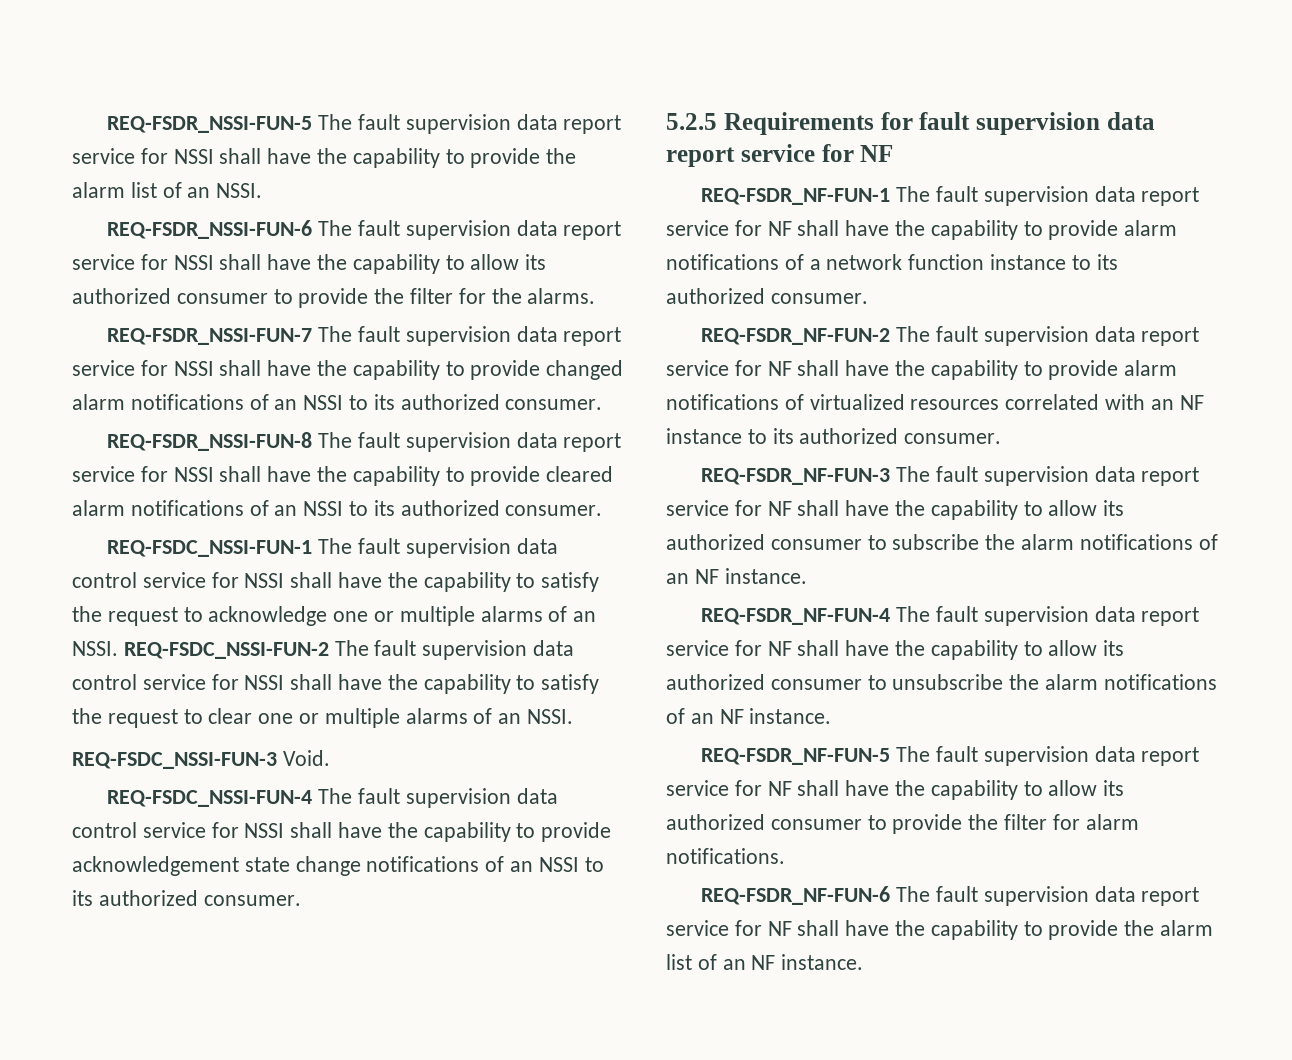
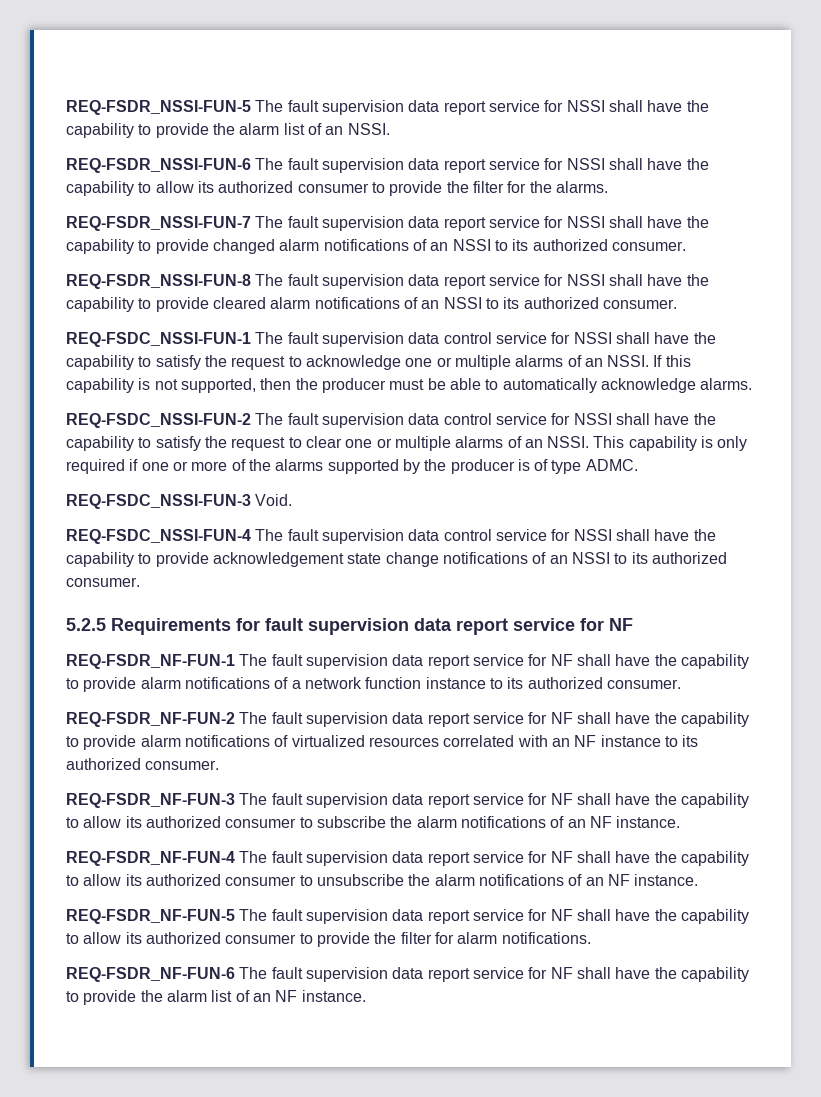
- REQ-FSDC_NSSI-FUN-1 The fault supervision data control service for NSSI shall have the capability to satisfy the request to acknowledge one or multiple alarms of an NSSI. REQ-FSDC_NSSI-FUN-2 The fault supervision data control service for NSSI shall have the capability to satisfy the request to clear one or multiple alarms of an NSSI.
+ REQ-FSDC_NSSI-FUN-1 The fault supervision data control service for NSSI shall have the capability to satisfy the request to acknowledge one or multiple alarms of an NSSI. If this capability is not supported, then the producer must be able to automatically acknowledge alarms.
+ REQ-FSDC_NSSI-FUN-2 The fault supervision data control service for NSSI shall have the capability to satisfy the request to clear one or multiple alarms of an NSSI. This capability is only required if one or more of the alarms supported by the producer is of type ADMC.

